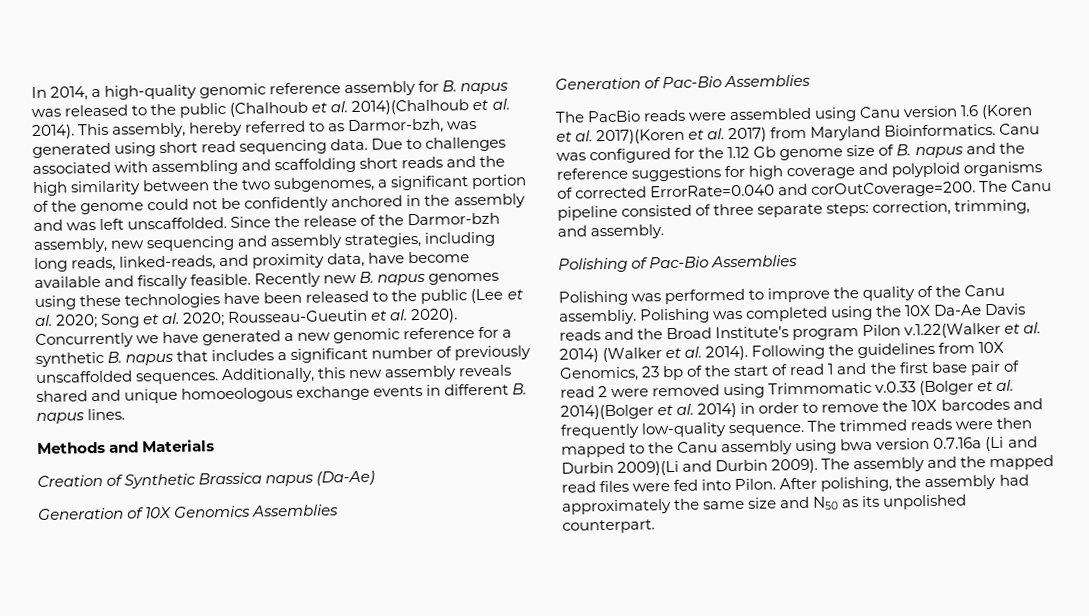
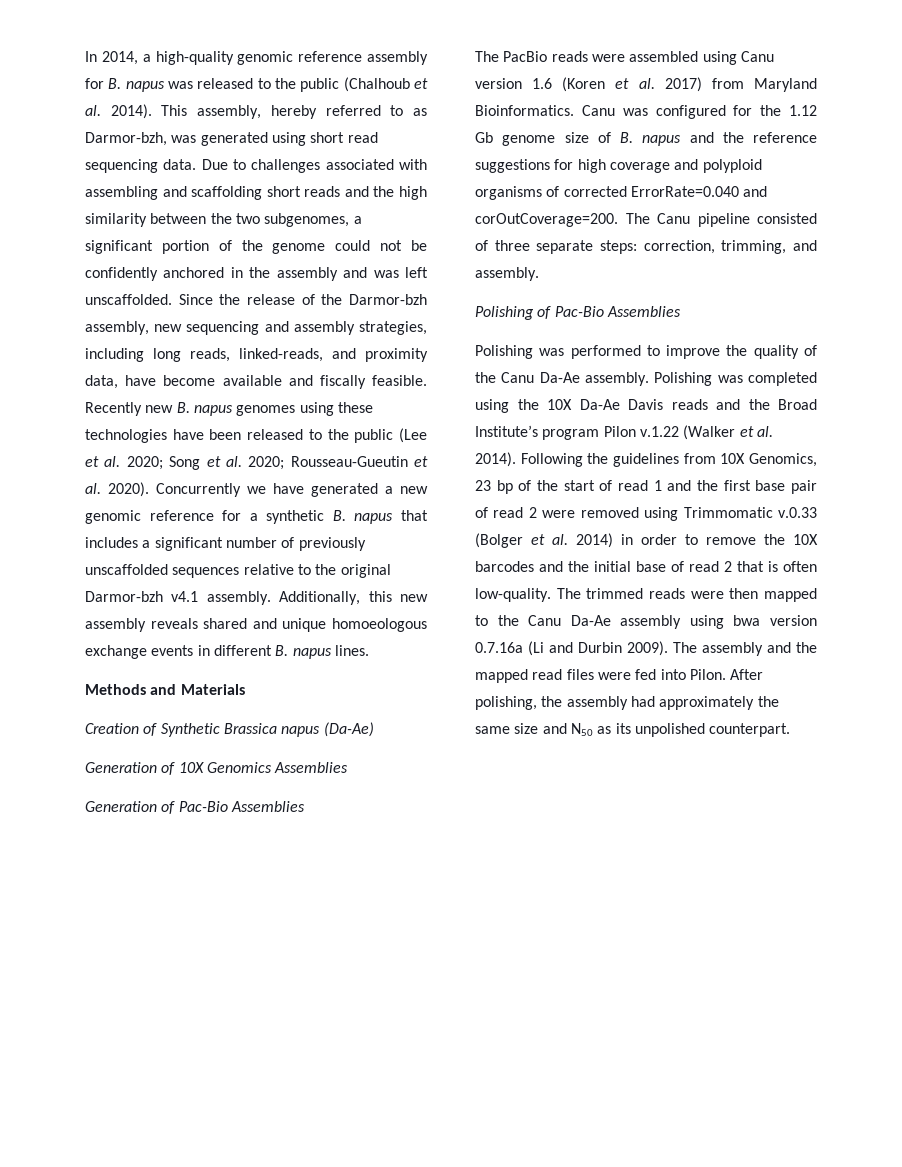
- In 2014, a high-quality genomic reference assembly for B. napus was released to the public (Chalhoub et al. 2014)(Chalhoub et al. 2014).
+ In 2014, a high-quality genomic reference assembly for B. napus was released to the public (Chalhoub et al. 2014).
- Concurrently we have generated a new genomic reference for a synthetic B. napus that includes a significant number of previously unscaffolded sequences.
+ Concurrently we have generated a new genomic reference for a synthetic B. napus that includes a significant number of previously unscaffolded sequences relative to the original Darmor-bzh v4.1 assembly.
- The PacBio reads were assembled using Canu version 1.6 (Koren et al. 2017)(Koren et al. 2017) from Maryland Bioinformatics.
+ The PacBio reads were assembled using Canu version 1.6 (Koren et al. 2017) from Maryland Bioinformatics.
- Polishing was performed to improve the quality of the Canu assembliy.
+ Polishing was performed to improve the quality of the Canu Da-Ae assembly.
- Polishing was completed using the 10X Da-Ae Davis reads and the Broad Institute’s program Pilon v.1.22(Walker et al. 2014) (Walker et al. 2014).
+ Polishing was completed using the 10X Da-Ae Davis reads and the Broad Institute’s program Pilon v.1.22 (Walker et al. 2014).
- Following the guidelines from 10X Genomics, 23 bp of the start of read 1 and the first base pair of read 2 were removed using Trimmomatic v.0.33 (Bolger et al. 2014)(Bolger et al. 2014) in order to remove the 10X barcodes and frequently low-quality sequence.
+ Following the guidelines from 10X Genomics, 23 bp of the start of read 1 and the first base pair of read 2 were removed using Trimmomatic v.0.33 (Bolger et al. 2014) in order to remove the 10X barcodes and the initial base of read 2 that is often low-quality.
- The trimmed reads were then mapped to the Canu assembly using bwa version 0.7.16a (Li and Durbin 2009)(Li and Durbin 2009).
+ The trimmed reads were then mapped to the Canu Da-Ae assembly using bwa version 0.7.16a (Li and Durbin 2009).

